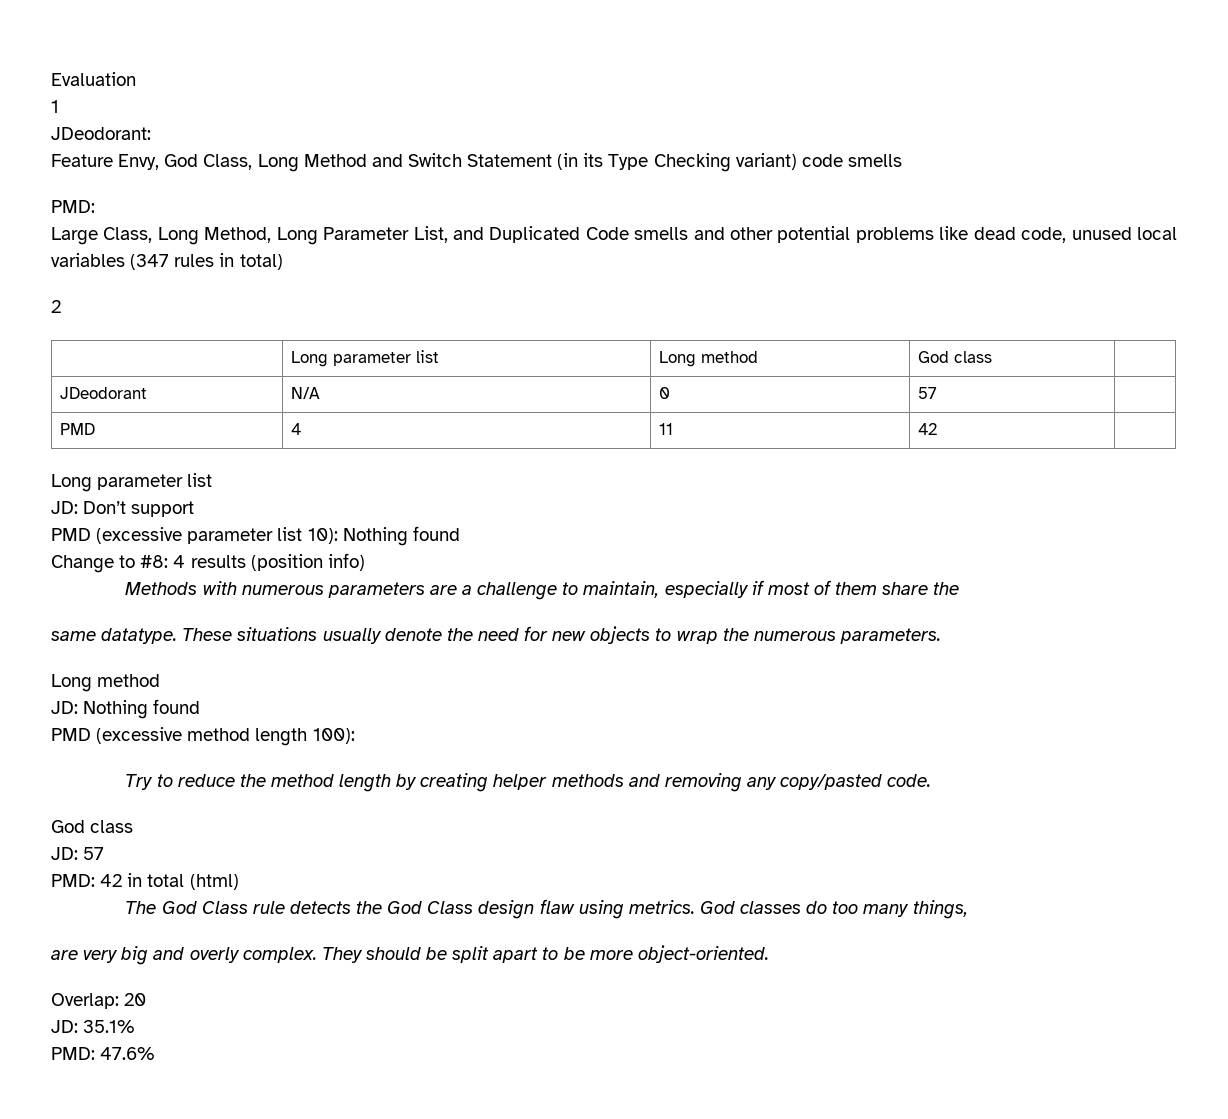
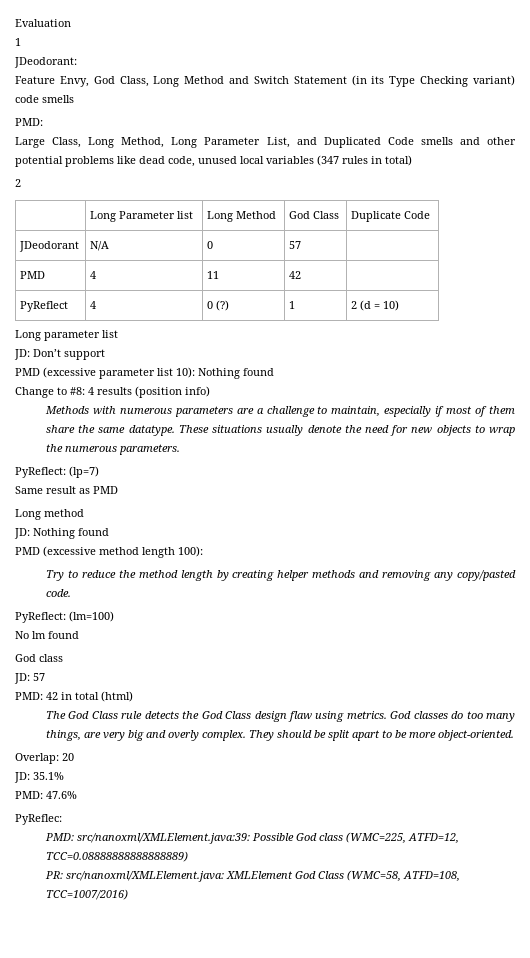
- | Long parameter list | Long method | God class |
+ | Long Parameter list | Long Method | God Class | Duplicate Code
+ PyReflect | 4 | 0 (?) | 1 | 2 (d = 10)
- Methods with numerous parameters are a challenge to maintain, especially if most of them share the
- same datatype.
+ Methods with numerous parameters are a challenge to maintain, especially if most of them share the same datatype.
+ PyReflect: (lp=7)
+ Same result as PMD
+ PyReflect: (lm=100)
+ No lm found
- God classes do too many things,
- are very big and overly complex.
+ God classes do too many things, are very big and overly complex.
+ PyReflec:
+ PMD: src/nanoxml/XMLElement.java:39: Possible God class (WMC=225, ATFD=12, TCC=0.08888888888888889)
+ PR: src/nanoxml/XMLElement.java: XMLElement God Class (WMC=58, ATFD=108, TCC=1007/2016)

